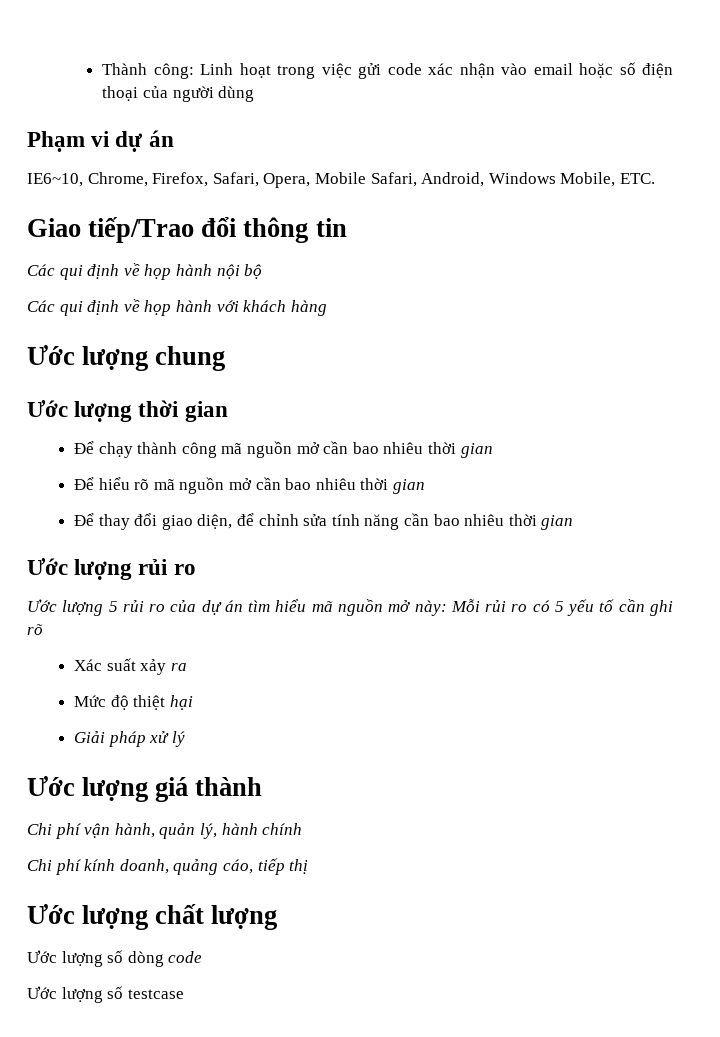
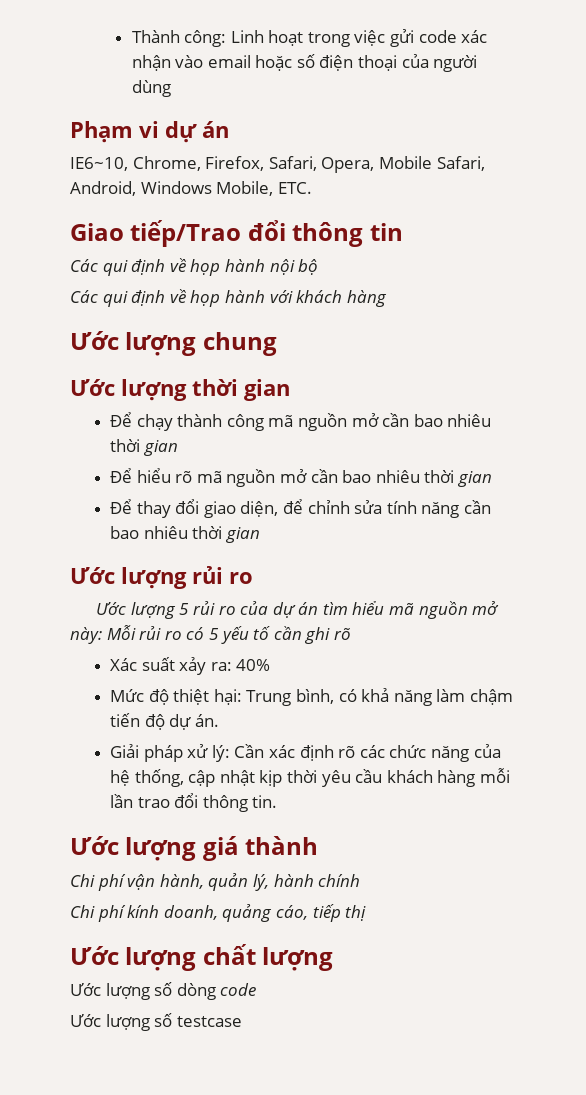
- Xác suất xảy ra
+ Xác suất xảy ra: 40%
- Mức độ thiệt hại
- Giải pháp xử lý
+ Mức độ thiệt hại: Trung bình, có khả năng làm chậm tiến độ dự án.
+ Giải pháp xử lý: Cần xác định rõ các chức năng của hệ thống, cập nhật kịp thời yêu cầu khách hàng mỗi lần trao đổi thông tin.

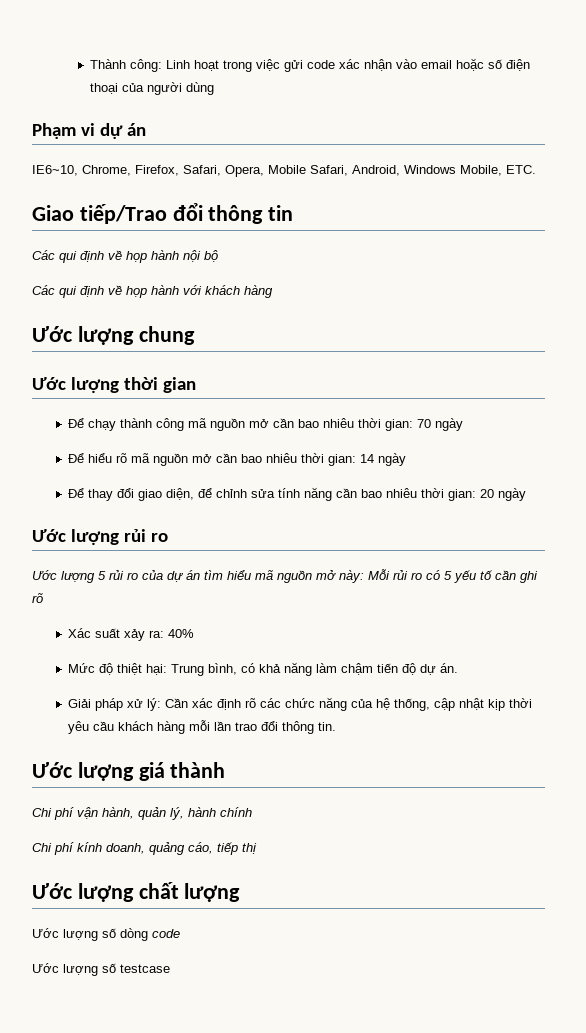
- Để chạy thành công mã nguồn mở cần bao nhiêu thời gian
+ Để chạy thành công mã nguồn mở cần bao nhiêu thời gian: 70 ngày
- Để hiểu rõ mã nguồn mở cần bao nhiêu thời gian
+ Để hiểu rõ mã nguồn mở cần bao nhiêu thời gian: 14 ngày
- Để thay đổi giao diện, để chỉnh sửa tính năng cần bao nhiêu thời gian
+ Để thay đổi giao diện, để chỉnh sửa tính năng cần bao nhiêu thời gian: 20 ngày

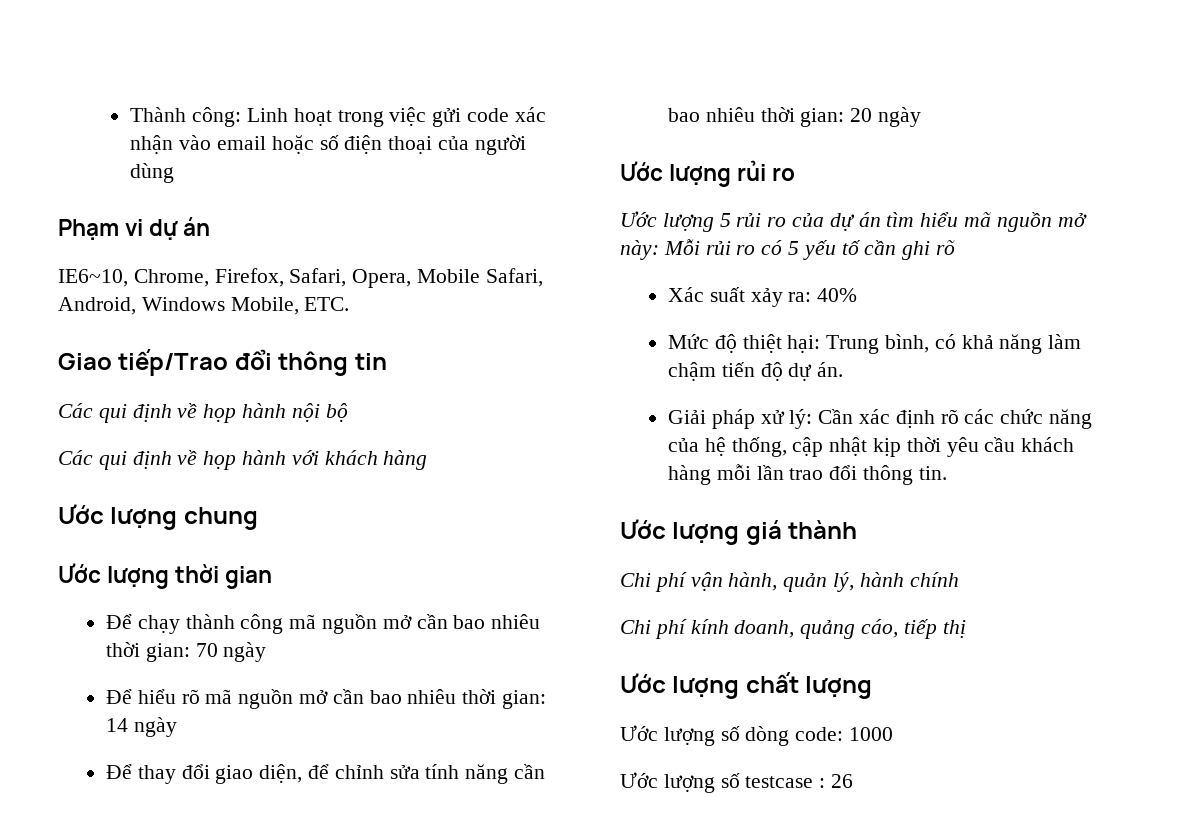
- Ước lượng số dòng code
+ Ước lượng số dòng code: 1000
- Ước lượng số testcase
+ Ước lượng số testcase : 26

